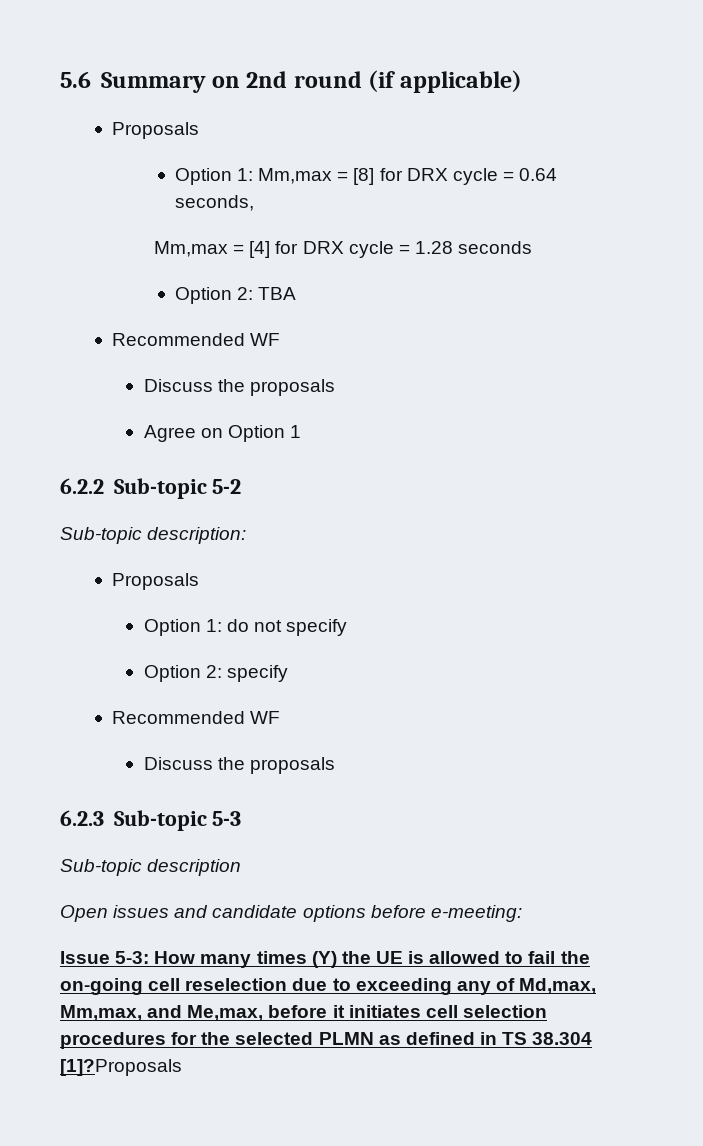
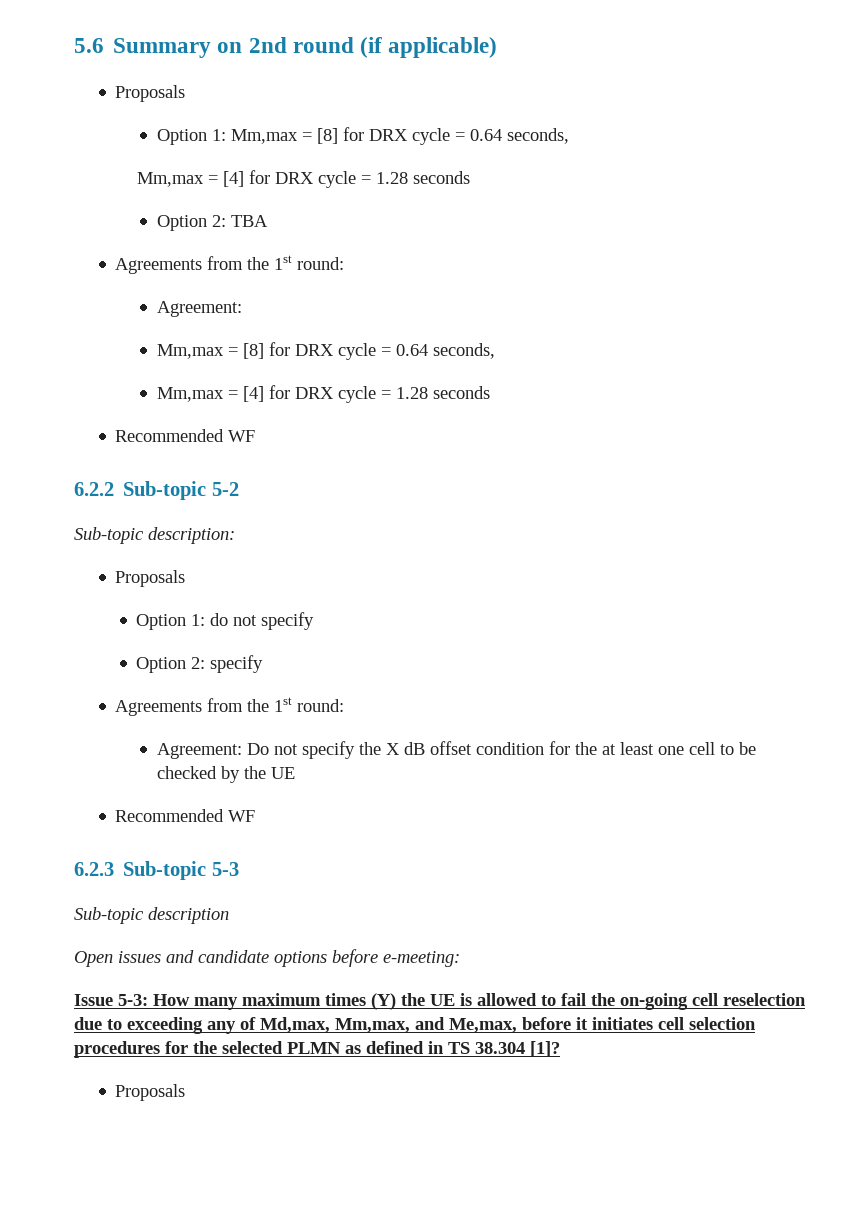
  Option 2: TBA
+ Agreements from the 1st round:
+ Agreement:
+ Mm,max = [8] for DRX cycle = 0.64 seconds,
+ Mm,max = [4] for DRX cycle = 1.28 seconds
  Recommended WF
- Discuss the proposals
- Agree on Option 1
  Option 2: specify
+ Agreements from the 1st round:
+ Agreement: Do not specify the X dB offset condition for the at least one cell to be checked by the UE
  Recommended WF
- Discuss the proposals
- Issue 5-3: How many times (Y) the UE is allowed to fail the on-going cell reselection due to exceeding any of Md,max, Mm,max, and Me,max, before it initiates cell selection procedures for the selected PLMN as defined in TS 38.304 [1]?Proposals
+ Issue 5-3: How many maximum times (Y) the UE is allowed to fail the on-going cell reselection due to exceeding any of Md,max, Mm,max, and Me,max, before it initiates cell selection procedures for the selected PLMN as defined in TS 38.304 [1]?
+ Proposals

